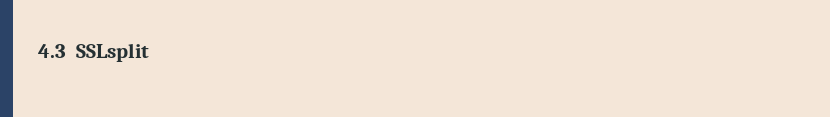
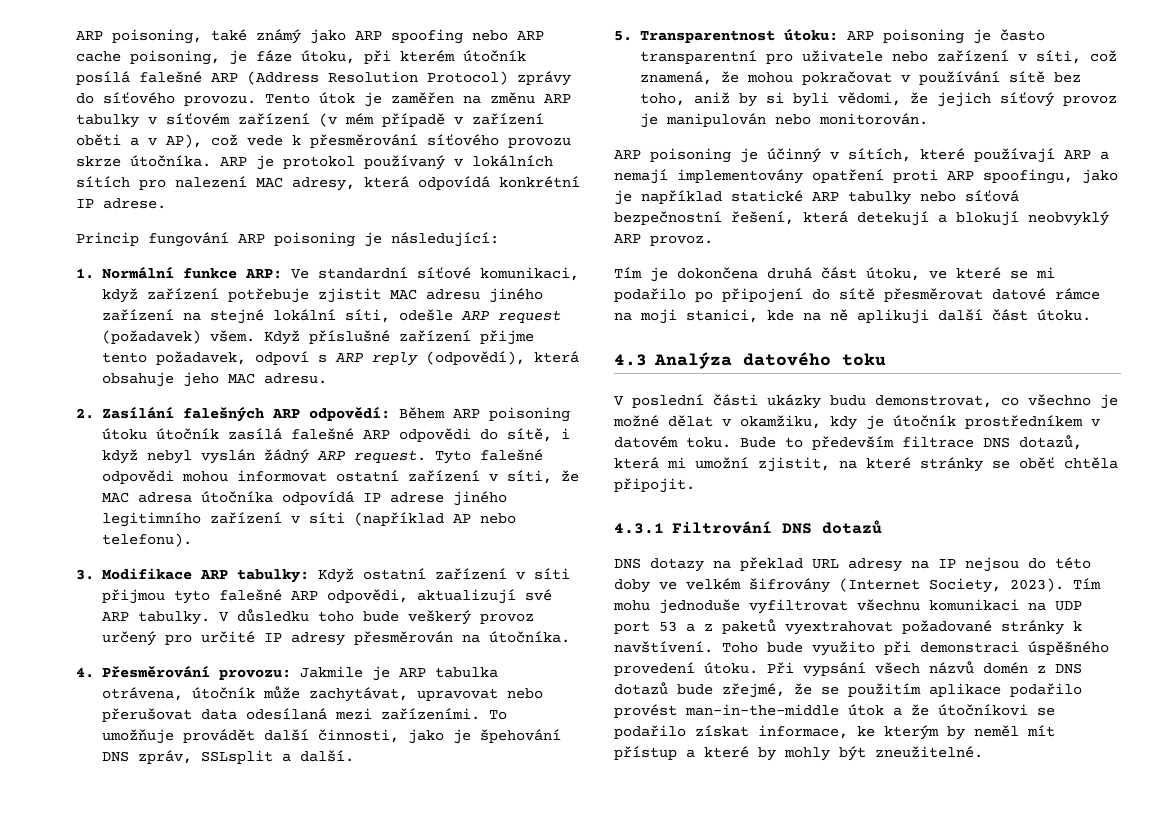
- 4.3 SSLsplit
+ ARP poisoning, také známý jako ARP spoofing nebo ARP cache poisoning, je fáze útoku, při kterém útočník posílá falešné ARP (Address Resolution Protocol) zprávy do síťového provozu. Tento útok je zaměřen na změnu ARP tabulky v síťovém zařízení (v mém případě v zařízení oběti a v AP), což vede k přesměrování síťového provozu skrze útočníka. ARP je protokol používaný v lokálních sítích pro nalezení MAC adresy, která odpovídá konkrétní IP adrese.
+ Princip fungování ARP poisoning je následující:
+ 1. Normální funkce ARP: Ve standardní síťové komunikaci, když zařízení potřebuje zjistit MAC adresu jiného zařízení na stejné lokální síti, odešle ARP request (požadavek) všem. Když příslušné zařízení přijme tento požadavek, odpoví s ARP reply (odpovědí), která obsahuje jeho MAC adresu.
+ 2. Zasílání falešných ARP odpovědí: Během ARP poisoning útoku útočník zasílá falešné ARP odpovědi do sítě, i když nebyl vyslán žádný ARP request. Tyto falešné odpovědi mohou informovat ostatní zařízení v síti, že MAC adresa útočníka odpovídá IP adrese jiného legitimního zařízení v síti (například AP nebo telefonu).
+ 3. Modifikace ARP tabulky: Když ostatní zařízení v síti přijmou tyto falešné ARP odpovědi, aktualizují své ARP tabulky. V důsledku toho bude veškerý provoz určený pro určité IP adresy přesměrován na útočníka.
+ 4. Přesměrování provozu: Jakmile je ARP tabulka otrávena, útočník může zachytávat, upravovat nebo přerušovat data odesílaná mezi zařízeními. To umožňuje provádět další činnosti, jako je špehování DNS zpráv, SSLsplit a další.
+ 5. Transparentnost útoku: ARP poisoning je často transparentní pro uživatele nebo zařízení v síti, což znamená, že mohou pokračovat v používání sítě bez toho, aniž by si byli vědomi, že jejich síťový provoz je manipulován nebo monitorován.
+ ARP poisoning je účinný v sítích, které používají ARP a nemají implementovány opatření proti ARP spoofingu, jako je například statické ARP tabulky nebo síťová bezpečnostní řešení, která detekují a blokují neobvyklý ARP provoz.
+ Tím je dokončena druhá část útoku, ve které se mi podařilo po připojení do sítě přesměrovat datové rámce na moji stanici, kde na ně aplikuji další část útoku.
+ 4.3 Analýza datového toku
+ V poslední části ukázky budu demonstrovat, co všechno je možné dělat v okamžiku, kdy je útočník prostředníkem v datovém toku. Bude to především filtrace DNS dotazů, která mi umožní zjistit, na které stránky se oběť chtěla připojit.
+ 4.3.1 Filtrování DNS dotazů
+ DNS dotazy na překlad URL adresy na IP nejsou do této doby ve velkém šifrovány (Internet Society, 2023). Tím mohu jednoduše vyfiltrovat všechnu komunikaci na UDP port 53 a z paketů vyextrahovat požadované stránky k navštívení. Toho bude využito při demonstraci úspěšného provedení útoku. Při vypsání všech názvů domén z DNS dotazů bude zřejmé, že se použitím aplikace podařilo provést man-in-the-middle útok a že útočníkovi se podařilo získat informace, ke kterým by neměl mít přístup a které by mohly být zneužitelné.

